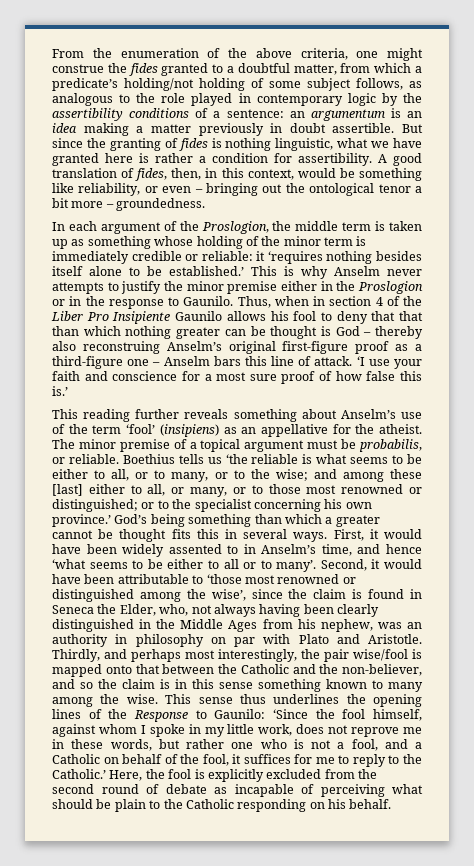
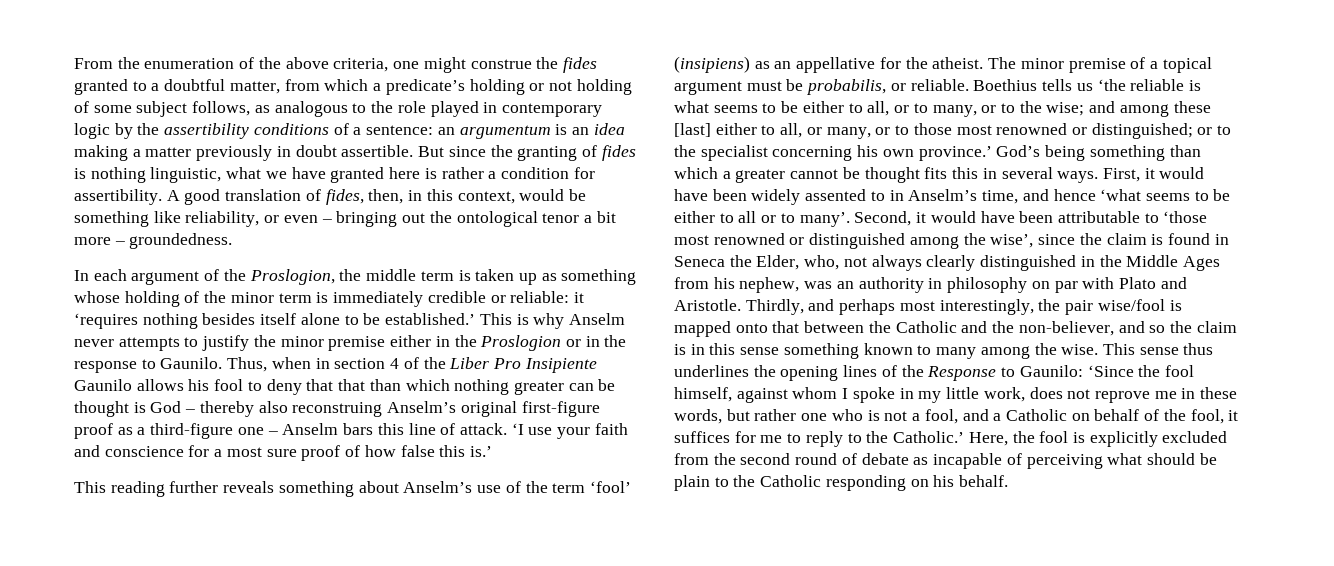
- From the enumeration of the above criteria, one might construe the fides granted to a doubtful matter, from which a predicate’s holding/not holding of some subject follows, as analogous to the role played in contemporary logic by the assertibility conditions of a sentence: an argumentum is an idea making a matter previously in doubt assertible.
+ From the enumeration of the above criteria, one might construe the fides granted to a doubtful matter, from which a predicate’s holding or not holding of some subject follows, as analogous to the role played in contemporary logic by the assertibility conditions of a sentence: an argumentum is an idea making a matter previously in doubt assertible.
- Second, it would have been attributable to ‘those most renowned or distinguished among the wise’, since the claim is found in Seneca the Elder, who, not always having been clearly distinguished in the Middle Ages from his nephew, was an authority in philosophy on par with Plato and Aristotle.
+ Second, it would have been attributable to ‘those most renowned or distinguished among the wise’, since the claim is found in Seneca the Elder, who, not always clearly distinguished in the Middle Ages from his nephew, was an authority in philosophy on par with Plato and Aristotle.

